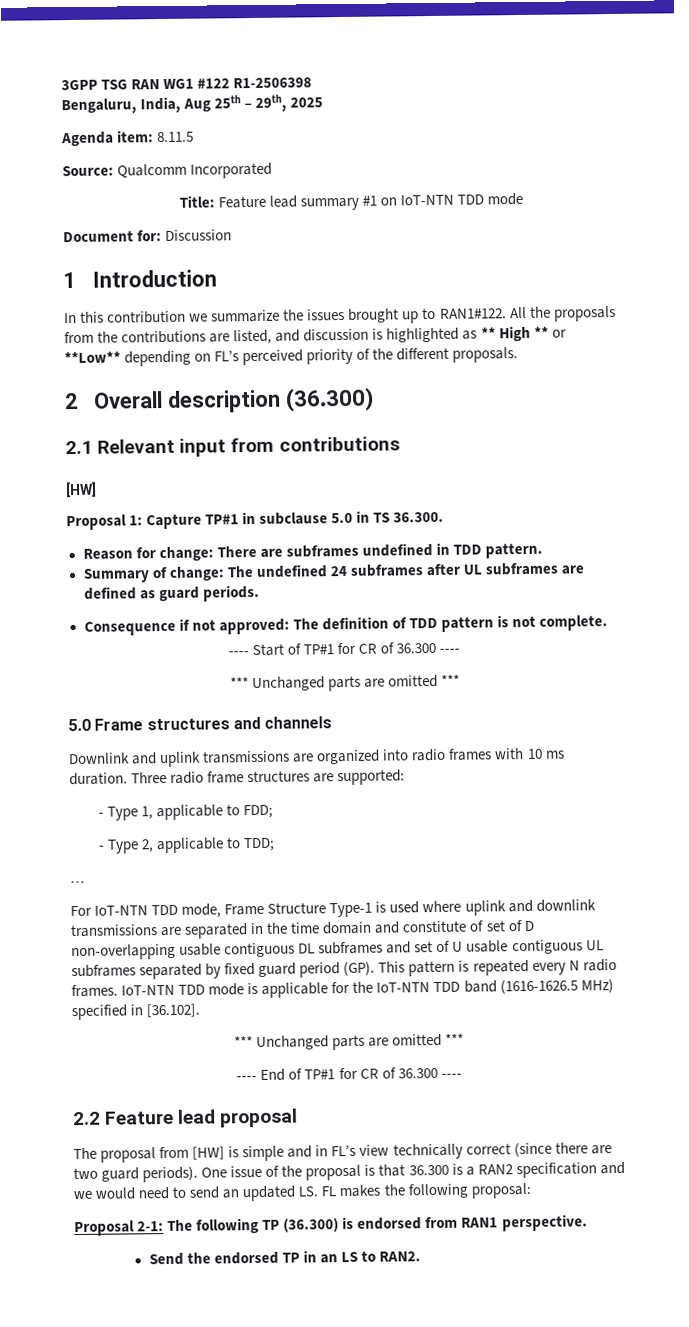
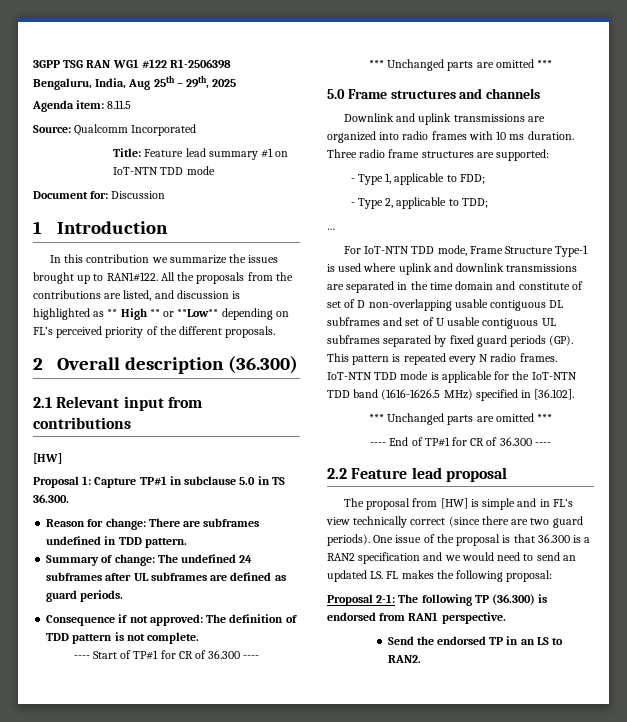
- For IoT-NTN TDD mode, Frame Structure Type-1 is used where uplink and downlink transmissions are separated in the time domain and constitute of set of D non-overlapping usable contiguous DL subframes and set of U usable contiguous UL subframes separated by fixed guard period (GP). This pattern is repeated every N radio frames.
+ For IoT-NTN TDD mode, Frame Structure Type-1 is used where uplink and downlink transmissions are separated in the time domain and constitute of set of D non-overlapping usable contiguous DL subframes and set of U usable contiguous UL subframes separated by fixed guard periods (GP). This pattern is repeated every N radio frames.

